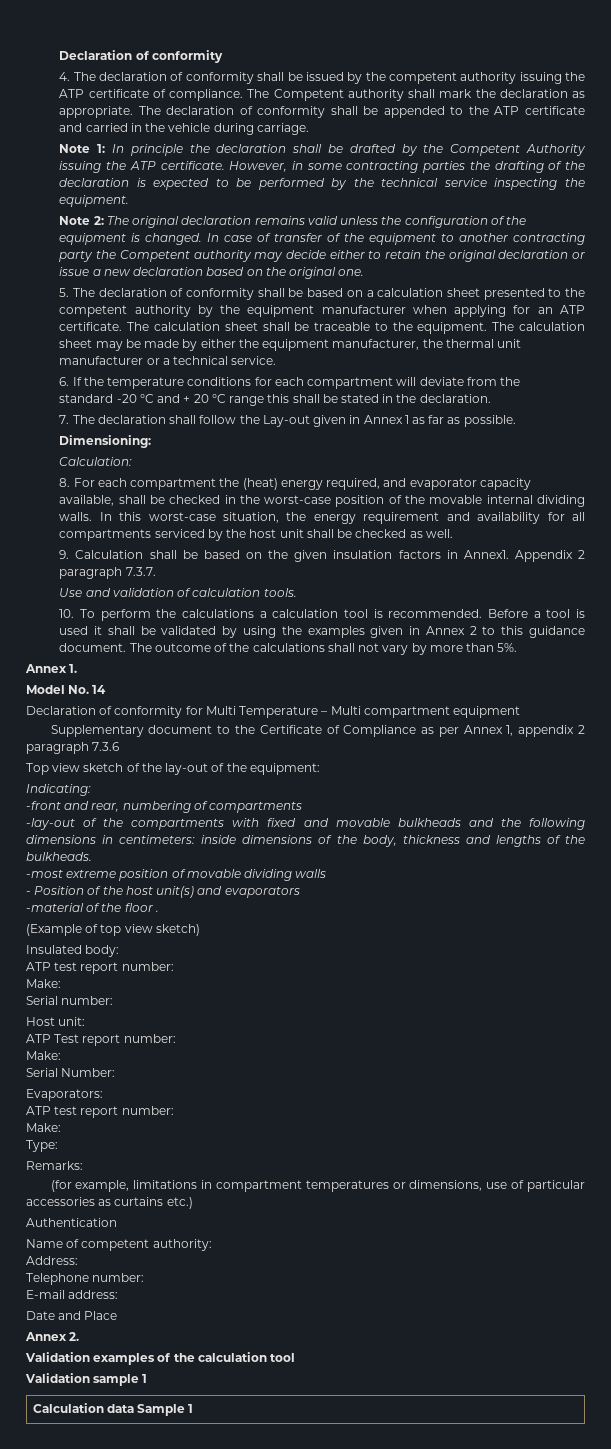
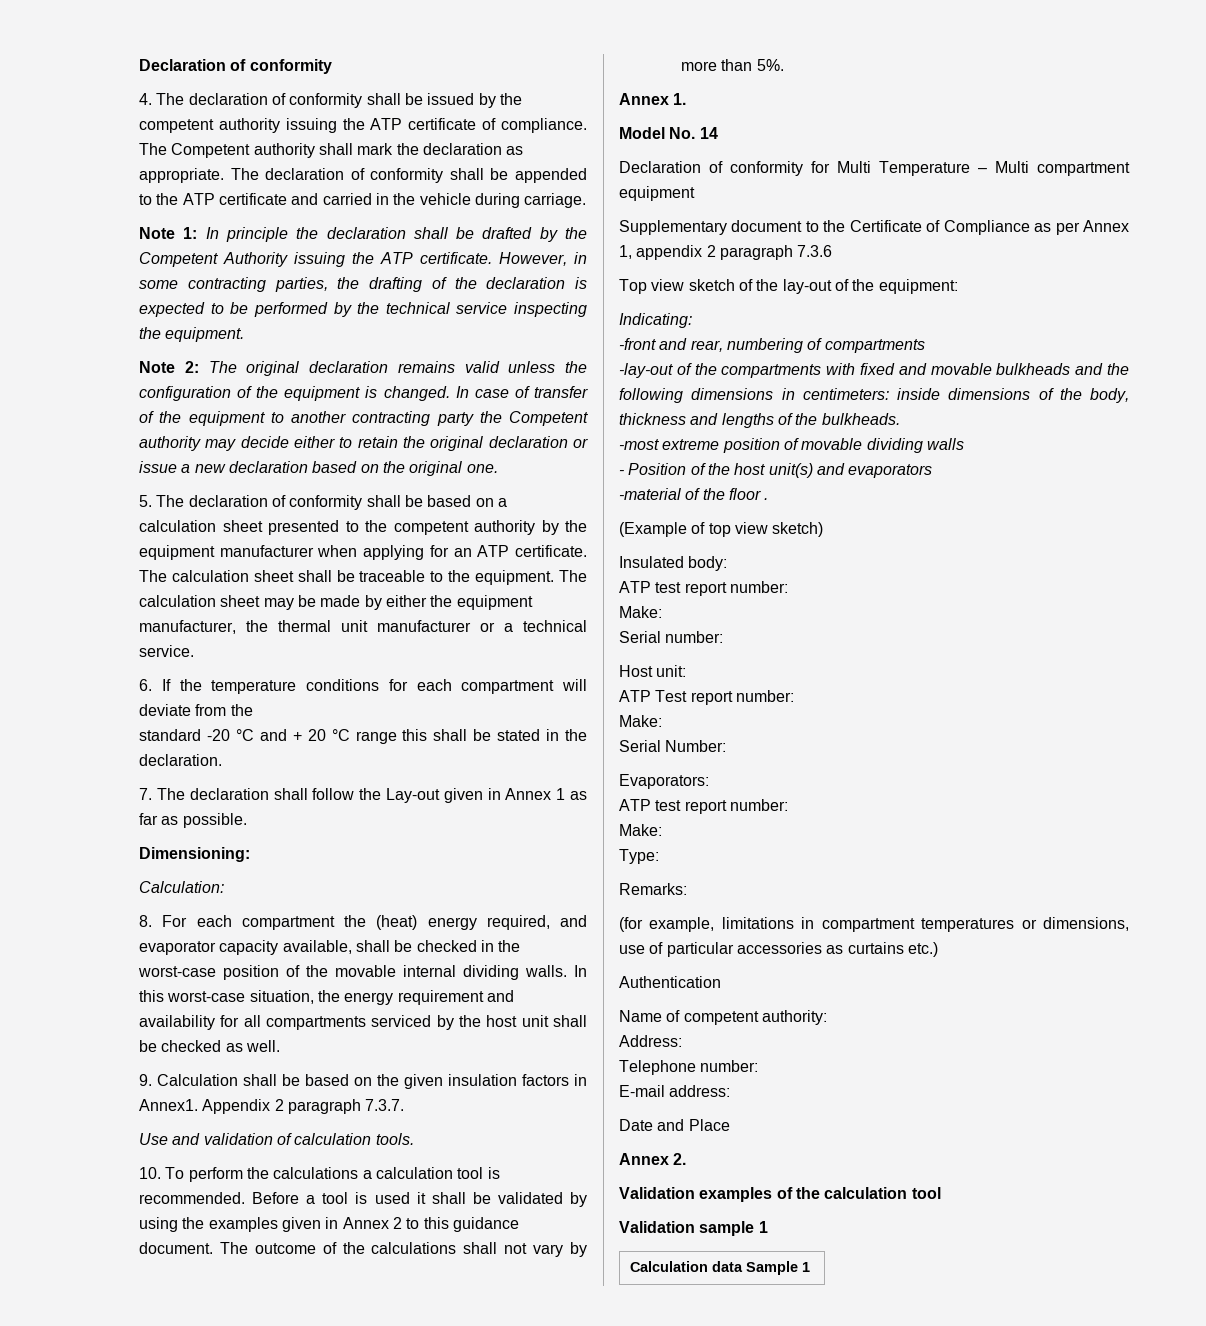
- However, in some contracting parties the drafting of the declaration is expected to be performed by the technical service inspecting the equipment.
+ However, in some contracting parties, the drafting of the declaration is expected to be performed by the technical service inspecting the equipment.

